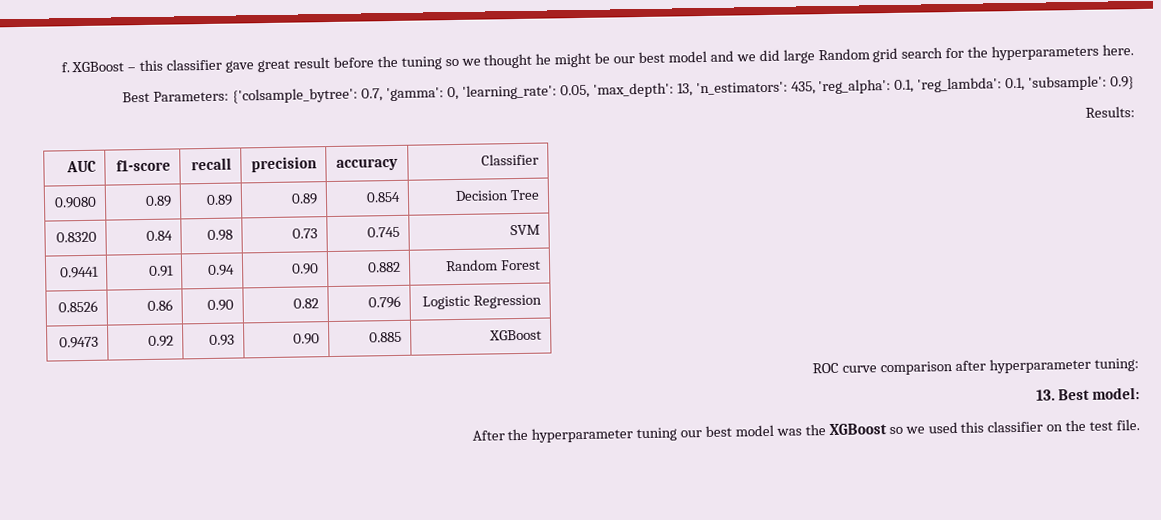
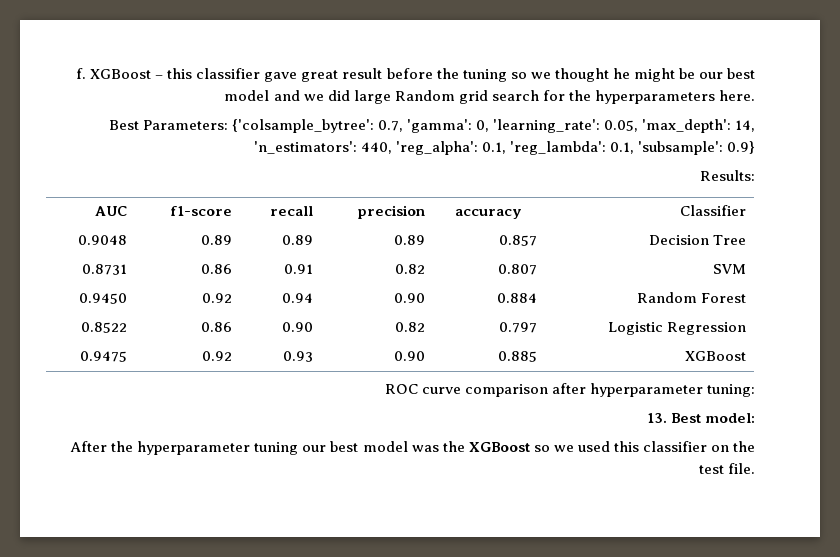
- Best Parameters: {'colsample_bytree': 0.7, 'gamma': 0, 'learning_rate': 0.05, 'max_depth': 13, 'n_estimators': 435, 'reg_alpha': 0.1, 'reg_lambda': 0.1, 'subsample': 0.9}
+ Best Parameters: {'colsample_bytree': 0.7, 'gamma': 0, 'learning_rate': 0.05, 'max_depth': 14, 'n_estimators': 440, 'reg_alpha': 0.1, 'reg_lambda': 0.1, 'subsample': 0.9}
- 0.9080 | 0.89 | 0.89 | 0.89 | 0.854 | Decision Tree
+ 0.9048 | 0.89 | 0.89 | 0.89 | 0.857 | Decision Tree
- 0.8320 | 0.84 | 0.98 | 0.73 | 0.745 | SVM
+ 0.8731 | 0.86 | 0.91 | 0.82 | 0.807 | SVM
- 0.9441 | 0.91 | 0.94 | 0.90 | 0.882 | Random Forest
+ 0.9450 | 0.92 | 0.94 | 0.90 | 0.884 | Random Forest
- 0.8526 | 0.86 | 0.90 | 0.82 | 0.796 | Logistic Regression
+ 0.8522 | 0.86 | 0.90 | 0.82 | 0.797 | Logistic Regression
- 0.9473 | 0.92 | 0.93 | 0.90 | 0.885 | XGBoost
+ 0.9475 | 0.92 | 0.93 | 0.90 | 0.885 | XGBoost

